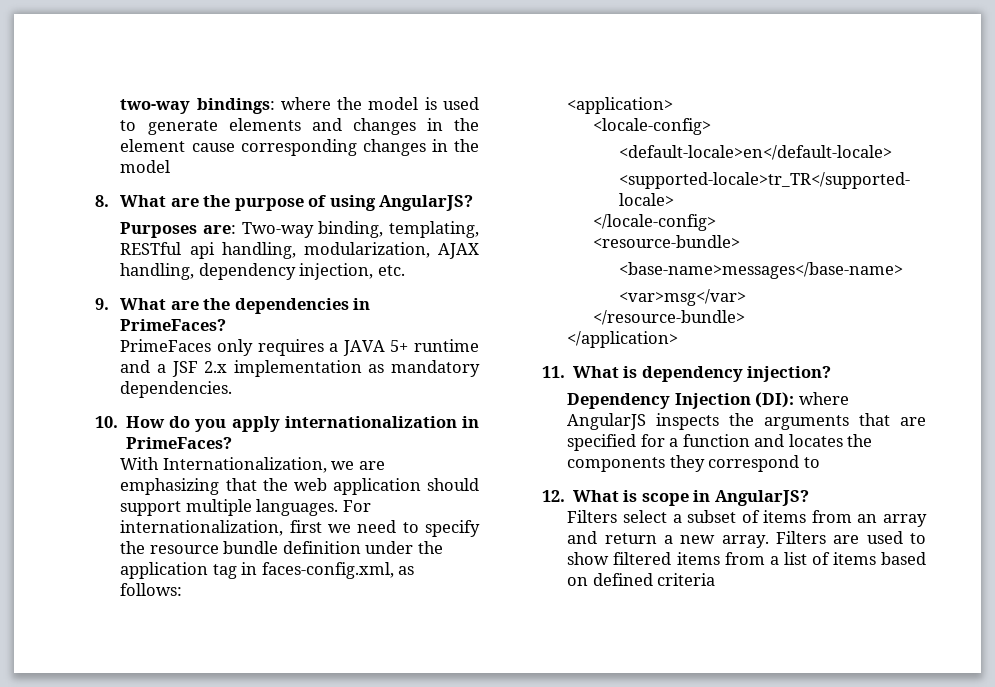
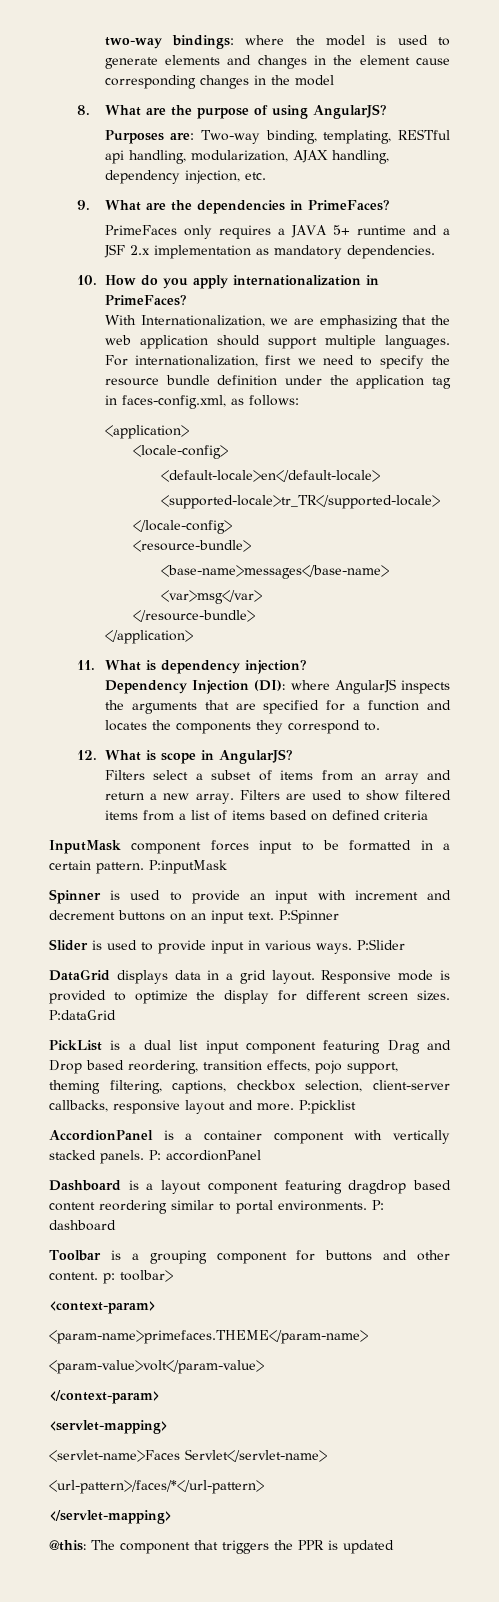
- Dependency Injection (DI): where AngularJS inspects the arguments that are specified for a function and locates the components they correspond to
+ Dependency Injection (DI): where AngularJS inspects the arguments that are specified for a function and locates the components they correspond to.
+ InputMask component forces input to be formatted in a certain pattern. P:inputMask
+ Spinner is used to provide an input with increment and decrement buttons on an input text. P:Spinner
+ Slider is used to provide input in various ways. P:Slider
+ DataGrid displays data in a grid layout. Responsive mode is provided to optimize the display for different screen sizes. P:dataGrid
+ PickList is a dual list input component featuring Drag and Drop based reordering, transition effects, pojo support, theming filtering, captions, checkbox selection, client-server callbacks, responsive layout and more. P:picklist
+ AccordionPanel is a container component with vertically stacked panels. P: accordionPanel
+ Dashboard is a layout component featuring dragdrop based content reordering similar to portal environments. P: dashboard
+ Toolbar is a grouping component for buttons and other content. p: toolbar>
+ <context-param>
+ <param-name>primefaces.THEME</param-name>
+ <param-value>volt</param-value>
+ </context-param>
+ <servlet-mapping>
+ <servlet-name>Faces Servlet</servlet-name>
+ <url-pattern>/faces/*</url-pattern>
+ </servlet-mapping>
+ @this: The component that triggers the PPR is updated

